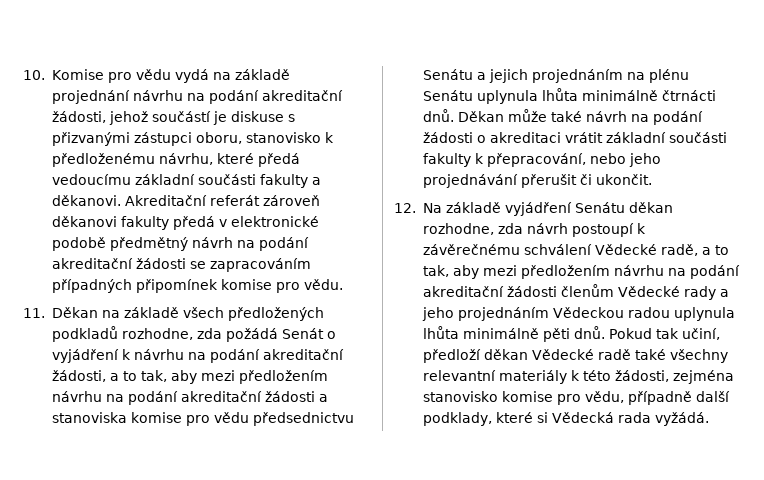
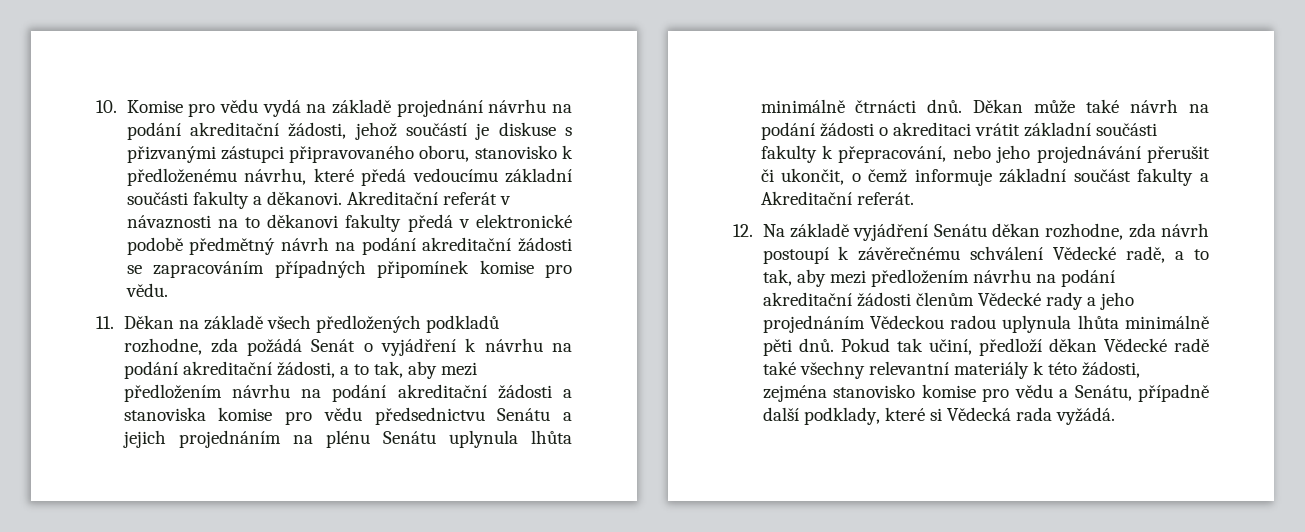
- 10. Komise pro vědu vydá na základě projednání návrhu na podání akreditační žádosti, jehož součástí je diskuse s přizvanými zástupci oboru, stanovisko k předloženému návrhu, které předá vedoucímu základní součásti fakulty a děkanovi.
+ 10. Komise pro vědu vydá na základě projednání návrhu na podání akreditační žádosti, jehož součástí je diskuse s přizvanými zástupci připravovaného oboru, stanovisko k předloženému návrhu, které předá vedoucímu základní součásti fakulty a děkanovi.
- Akreditační referát zároveň děkanovi fakulty předá v elektronické podobě předmětný návrh na podání akreditační žádosti se zapracováním případných připomínek komise pro vědu.
+ Akreditační referát v návaznosti na to děkanovi fakulty předá v elektronické podobě předmětný návrh na podání akreditační žádosti se zapracováním případných připomínek komise pro vědu.
- Děkan může také návrh na podání žádosti o akreditaci vrátit základní součásti fakulty k přepracování, nebo jeho projednávání přerušit či ukončit.
+ Děkan může také návrh na podání žádosti o akreditaci vrátit základní součásti fakulty k přepracování, nebo jeho projednávání přerušit či ukončit, o čemž informuje základní součást fakulty a Akreditační referát.
- Pokud tak učiní, předloží děkan Vědecké radě také všechny relevantní materiály k této žádosti, zejména stanovisko komise pro vědu, případně další podklady, které si Vědecká rada vyžádá.
+ Pokud tak učiní, předloží děkan Vědecké radě také všechny relevantní materiály k této žádosti, zejména stanovisko komise pro vědu a Senátu, případně další podklady, které si Vědecká rada vyžádá.

